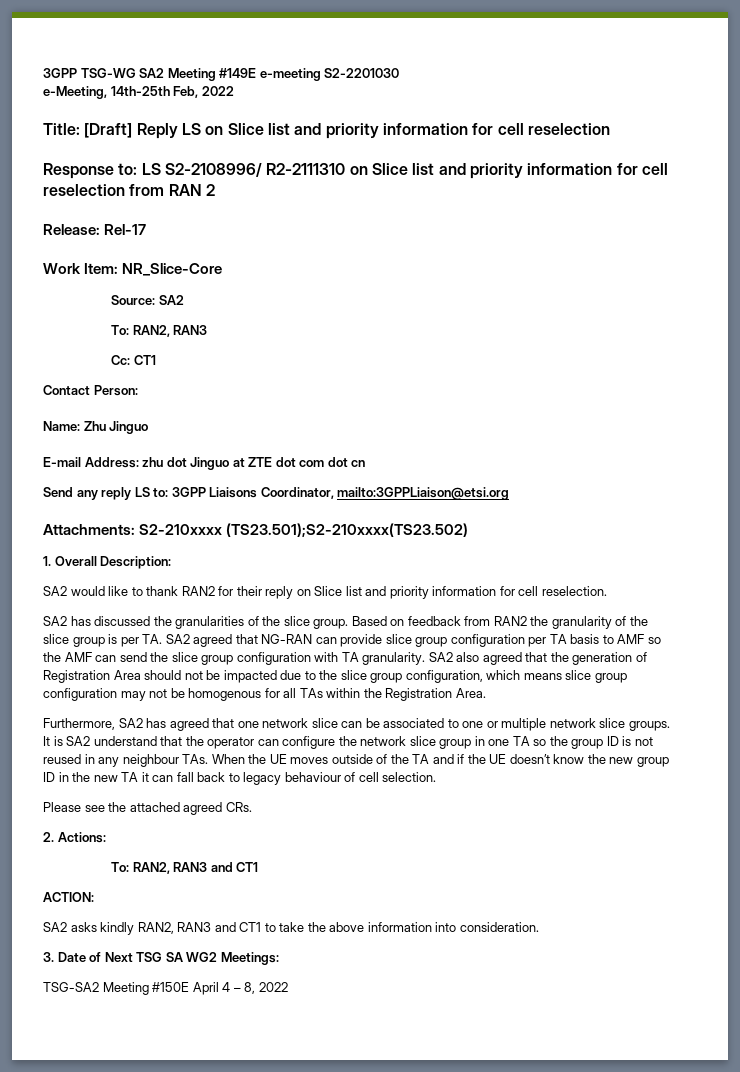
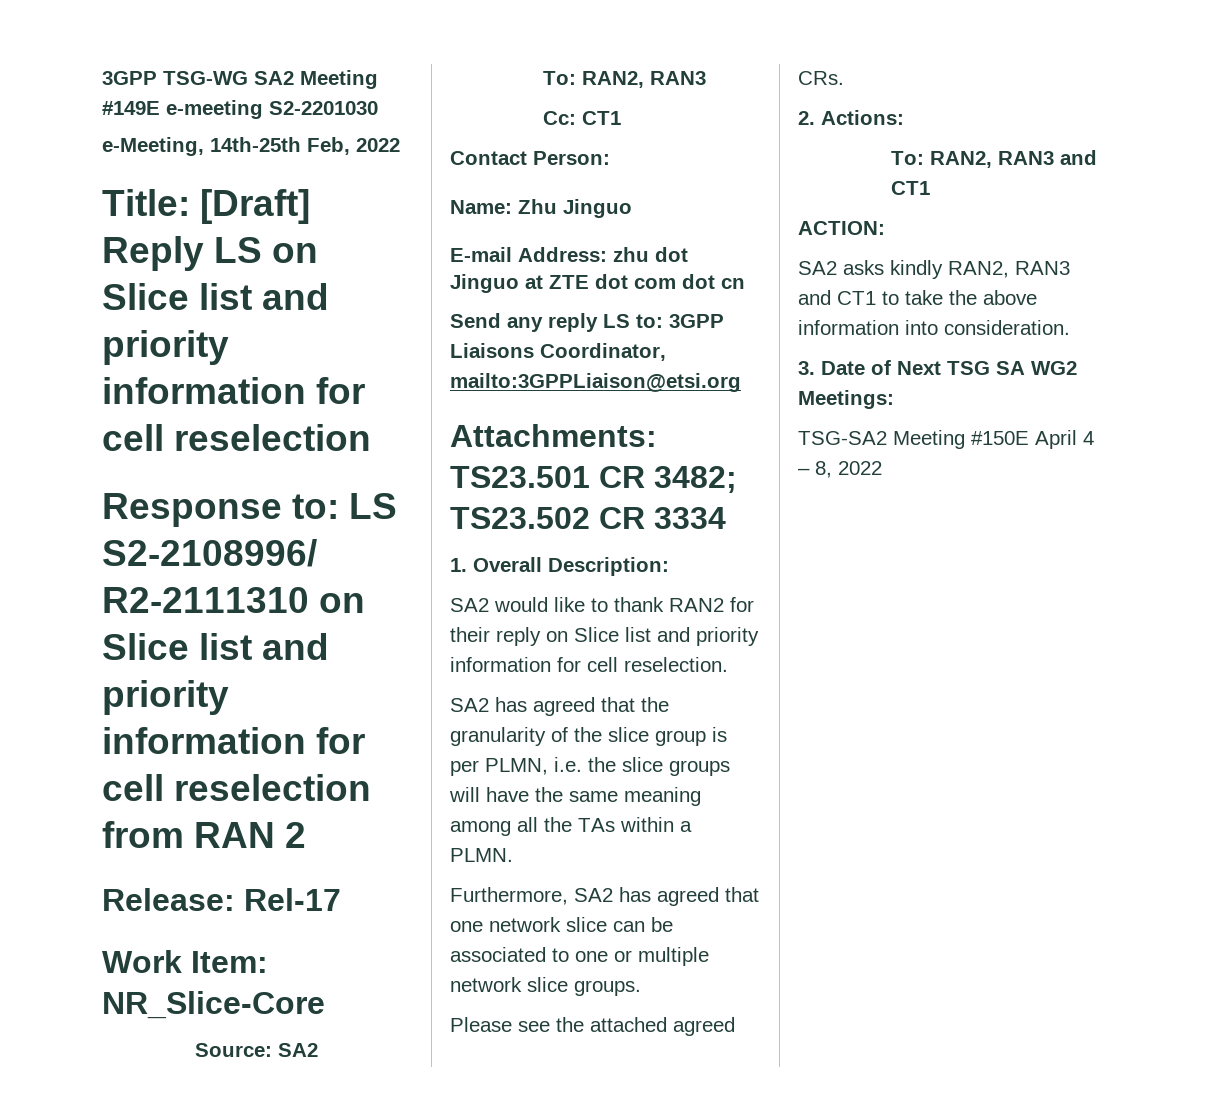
- Attachments: S2-210xxxx (TS23.501);S2-210xxxx(TS23.502)
+ Attachments: TS23.501 CR 3482; TS23.502 CR 3334
- SA2 has discussed the granularities of the slice group. Based on feedback from RAN2 the granularity of the slice group is per TA. SA2 agreed that NG-RAN can provide slice group configuration per TA basis to AMF so the AMF can send the slice group configuration with TA granularity. SA2 also agreed that the generation of Registration Area should not be impacted due to the slice group configuration, which means slice group configuration may not be homogenous for all TAs within the Registration Area.
+ SA2 has agreed that the granularity of the slice group is per PLMN, i.e. the slice groups will have the same meaning among all the TAs within a PLMN.
- It is SA2 understand that the operator can configure the network slice group in one TA so the group ID is not reused in any neighbour TAs. When the UE moves outside of the TA and if the UE doesn’t know the new group ID in the new TA it can fall back to legacy behaviour of cell selection.

